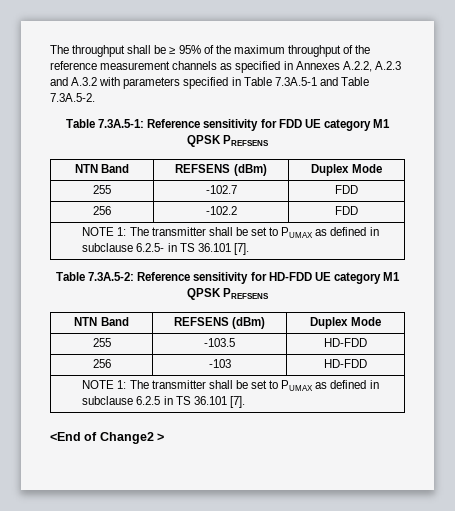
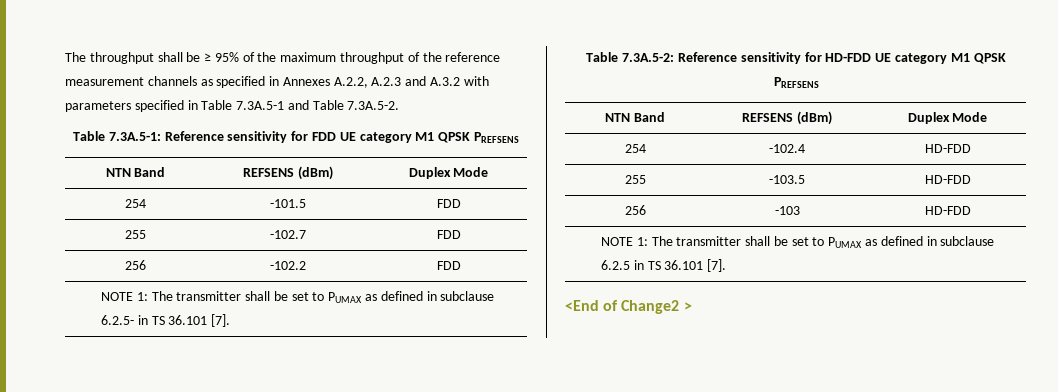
+ 254 | -101.5 | FDD
+ 254 | -102.4 | HD-FDD

